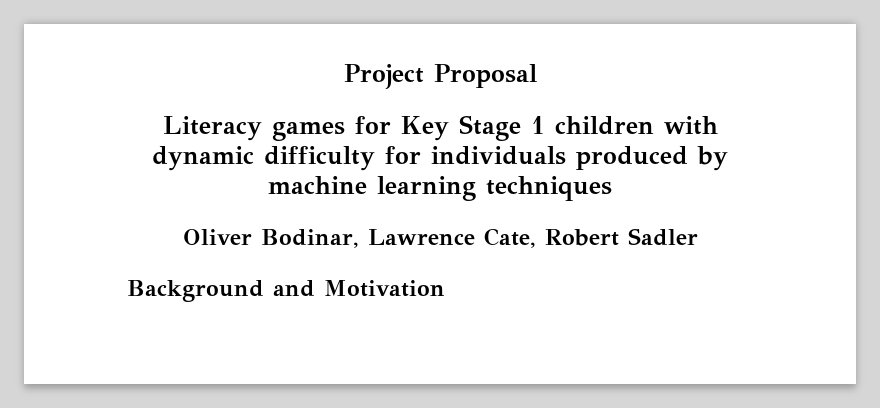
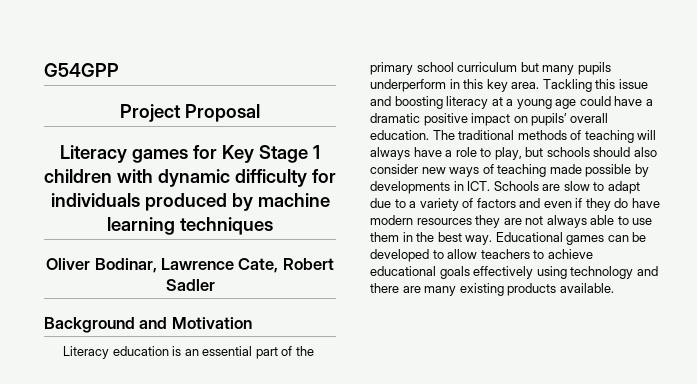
+ G54GPP
+ Literacy education is an essential part of the primary school curriculum but many pupils underperform in this key area. Tackling this issue and boosting literacy at a young age could have a dramatic positive impact on pupils’ overall education. The traditional methods of teaching will always have a role to play, but schools should also consider new ways of teaching made possible by developments in ICT. Schools are slow to adapt due to a variety of factors and even if they do have modern resources they are not always able to use them in the best way. Educational games can be developed to allow teachers to achieve educational goals effectively using technology and there are many existing products available.

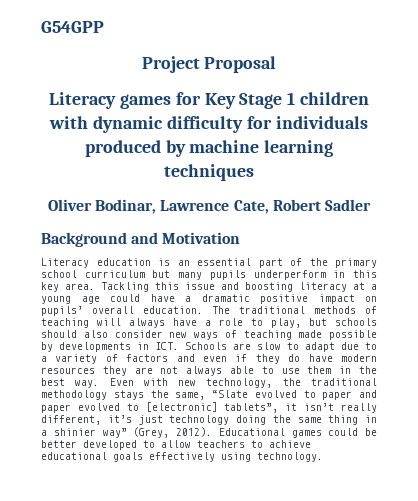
- Educational games can be developed to allow teachers to achieve educational goals effectively using technology and there are many existing products available.
+ Even with new technology, the traditional methodology stays the same, “Slate evolved to paper and paper evolved to [electronic] tablets”, it isn’t really different, it’s just technology doing the same thing in a shinier way” (Grey, 2012). Educational games could be better developed to allow teachers to achieve educational goals effectively using technology.

